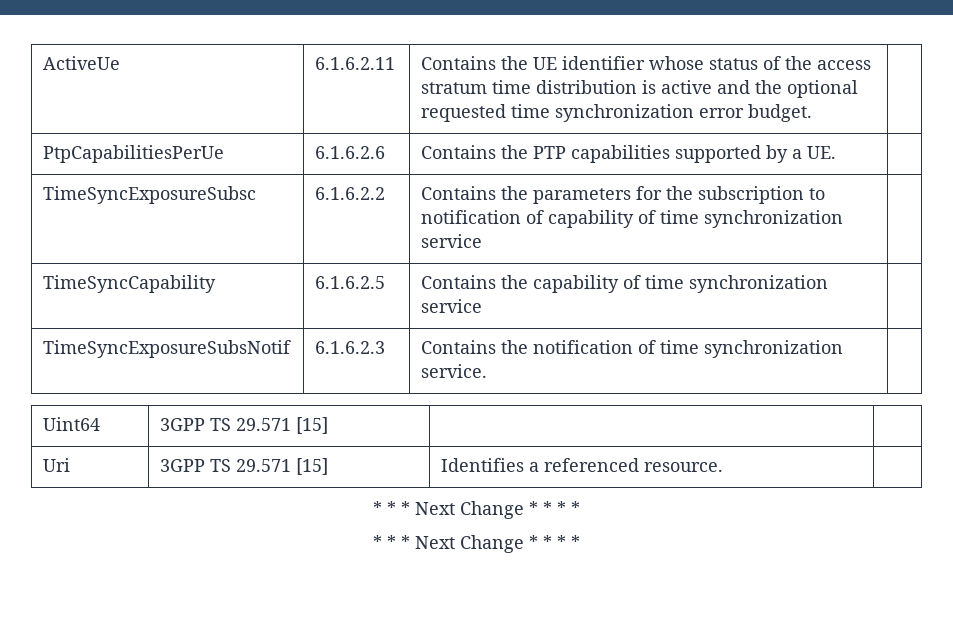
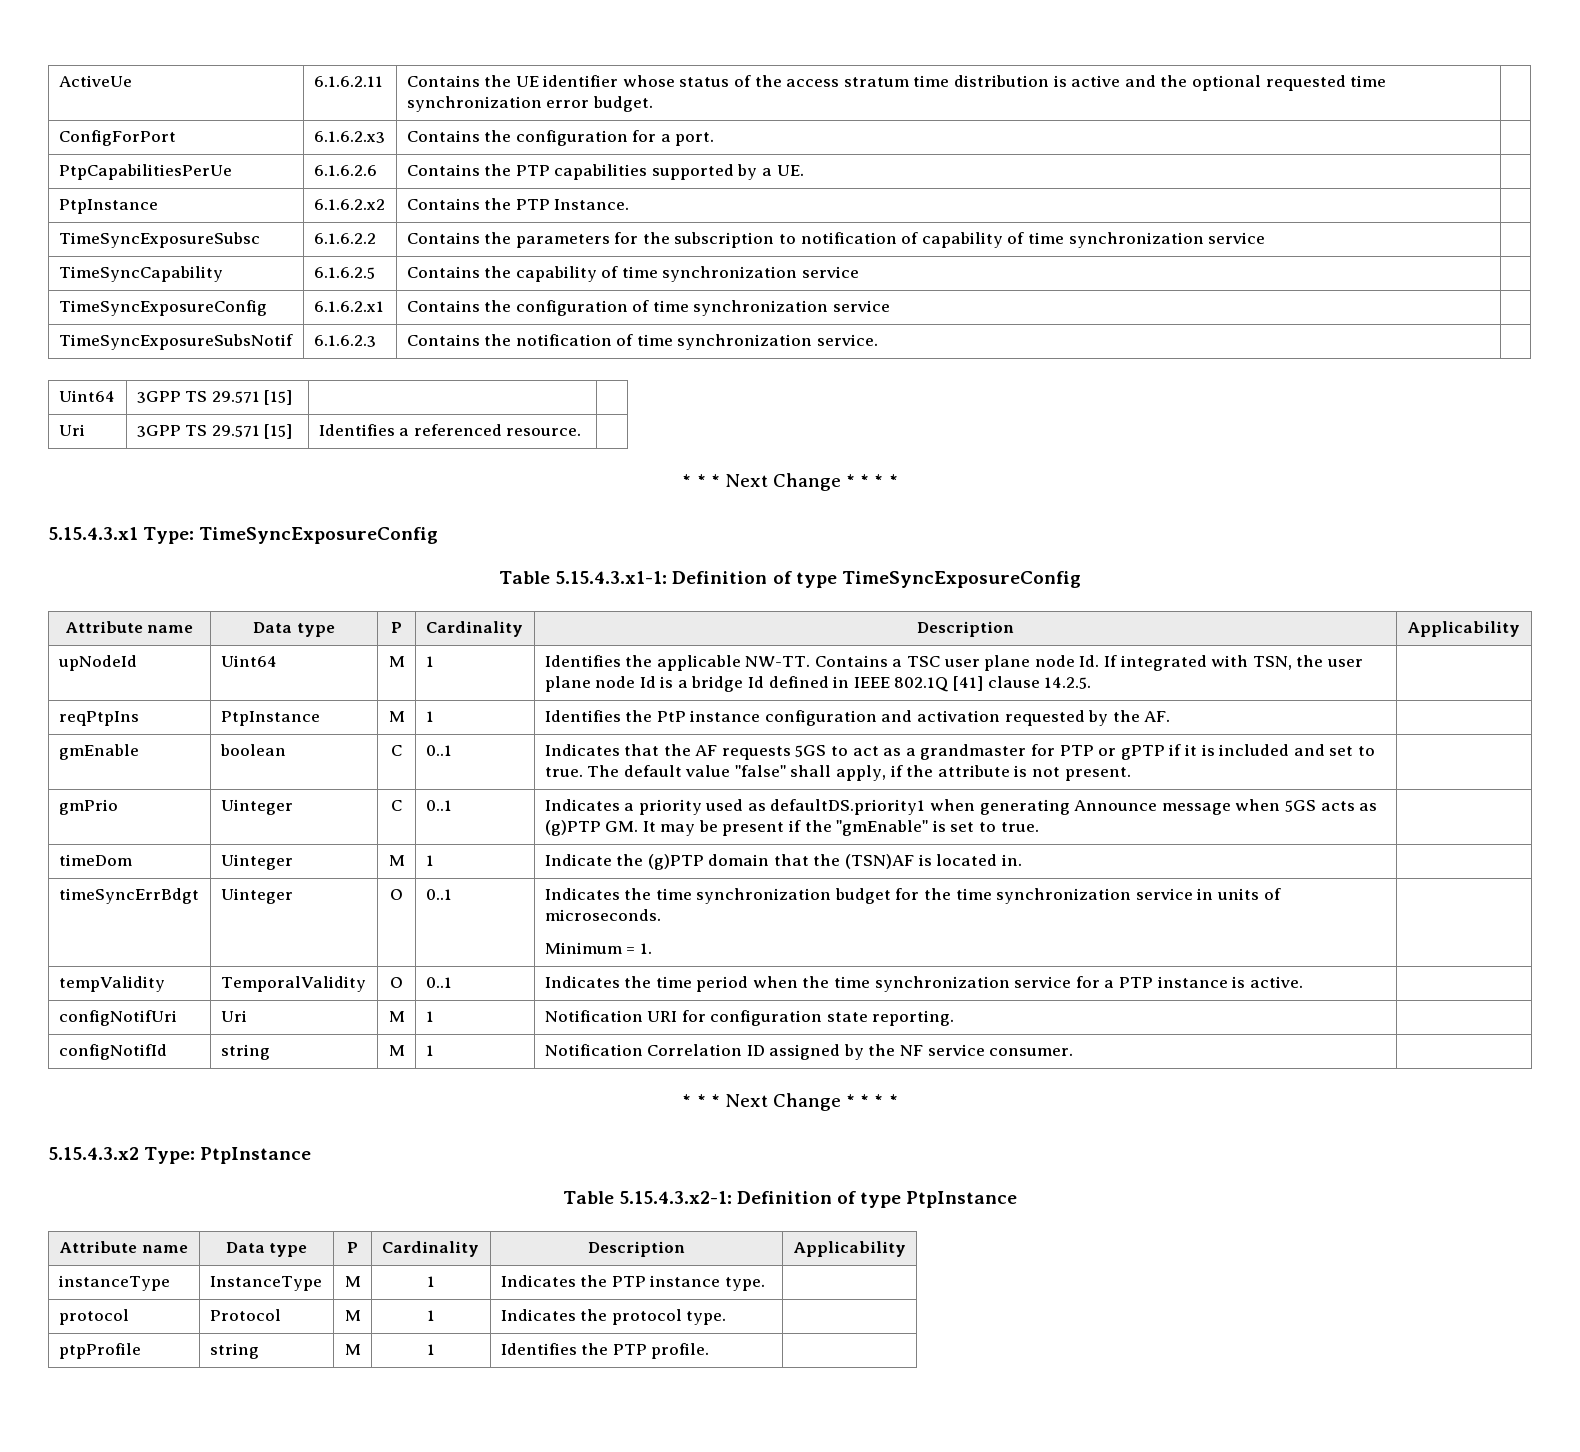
+ ConfigForPort | 6.1.6.2.x3 | Contains the configuration for a port. |
+ PtpInstance | 6.1.6.2.x2 | Contains the PTP Instance. |
+ TimeSyncExposureConfig | 6.1.6.2.x1 | Contains the configuration of time synchronization service |
  Uri | 3GPP TS 29.571 [15] | Identifies a referenced resource. |
  * * * Next Change * * * *
+ 5.15.4.3.x1 Type: TimeSyncExposureConfig
+ Table 5.15.4.3.x1-1: Definition of type TimeSyncExposureConfig
+ Attribute name | Data type | P | Cardinality | Description | Applicability
+ upNodeId | Uint64 | M | 1 | Identifies the applicable NW-TT. Contains a TSC user plane node Id. If integrated with TSN, the user plane node Id is a bridge Id defined in IEEE 802.1Q [41] clause 14.2.5. |
+ reqPtpIns | PtpInstance | M | 1 | Identifies the PtP instance configuration and activation requested by the AF. |
+ gmEnable | boolean | C | 0..1 | Indicates that the AF requests 5GS to act as a grandmaster for PTP or gPTP if it is included and set to true. The default value "false" shall apply, if the attribute is not present. |
+ gmPrio | Uinteger | C | 0..1 | Indicates a priority used as defaultDS.priority1 when generating Announce message when 5GS acts as (g)PTP GM. It may be present if the "gmEnable" is set to true. |
+ timeDom | Uinteger | M | 1 | Indicate the (g)PTP domain that the (TSN)AF is located in. |
+ timeSyncErrBdgt | Uinteger | O | 0..1 | Indicates the time synchronization budget for the time synchronization service in units of microseconds.
+ Minimum = 1. |
+ tempValidity | TemporalValidity | O | 0..1 | Indicates the time period when the time synchronization service for a PTP instance is active. |
+ configNotifUri | Uri | M | 1 | Notification URI for configuration state reporting. |
+ configNotifId | string | M | 1 | Notification Correlation ID assigned by the NF service consumer. |
  * * * Next Change * * * *
+ 5.15.4.3.x2 Type: PtpInstance
+ Table 5.15.4.3.x2-1: Definition of type PtpInstance
+ Attribute name | Data type | P | Cardinality | Description | Applicability
+ instanceType | InstanceType | M | 1 | Indicates the PTP instance type. |
+ protocol | Protocol | M | 1 | Indicates the protocol type. |
+ ptpProfile | string | M | 1 | Identifies the PTP profile. |

